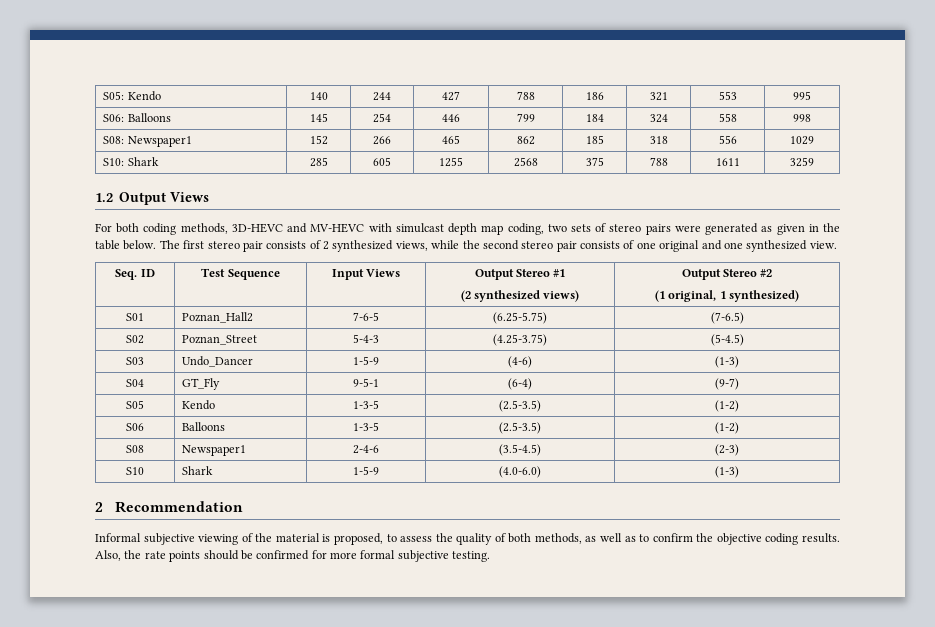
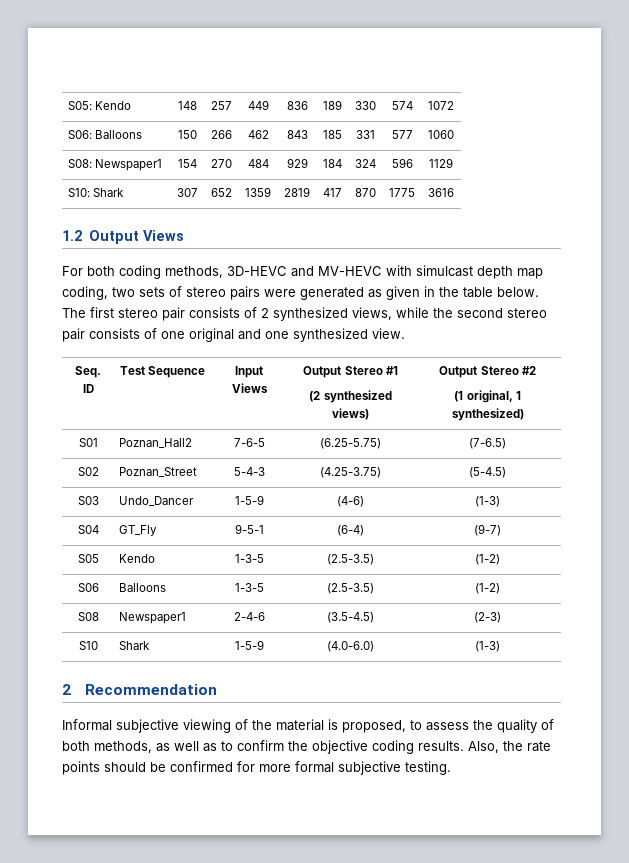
- S05: Kendo | 140 | 244 | 427 | 788 | 186 | 321 | 553 | 995
- S06: Balloons | 145 | 254 | 446 | 799 | 184 | 324 | 558 | 998
- S08: Newspaper1 | 152 | 266 | 465 | 862 | 185 | 318 | 556 | 1029
- S10: Shark | 285 | 605 | 1255 | 2568 | 375 | 788 | 1611 | 3259
+ S05: Kendo | 148 | 257 | 449 | 836 | 189 | 330 | 574 | 1072
+ S06: Balloons | 150 | 266 | 462 | 843 | 185 | 331 | 577 | 1060
+ S08: Newspaper1 | 154 | 270 | 484 | 929 | 184 | 324 | 596 | 1129
+ S10: Shark | 307 | 652 | 1359 | 2819 | 417 | 870 | 1775 | 3616

